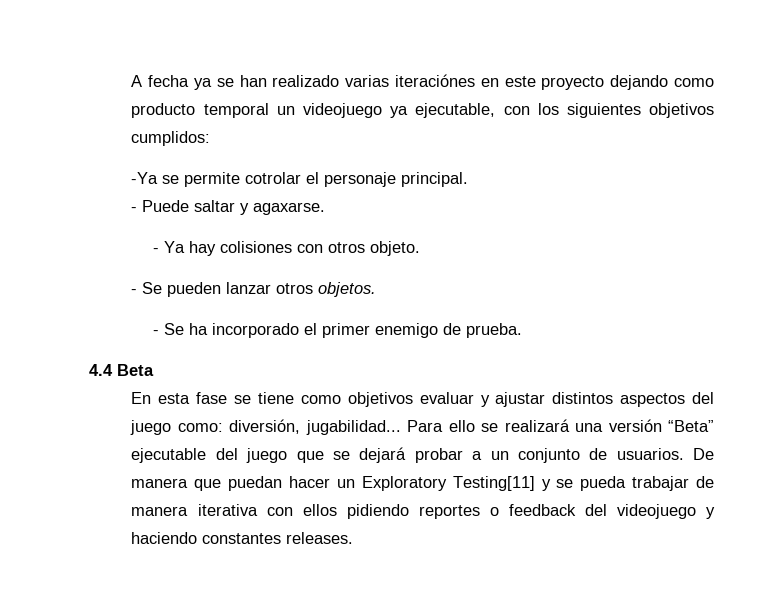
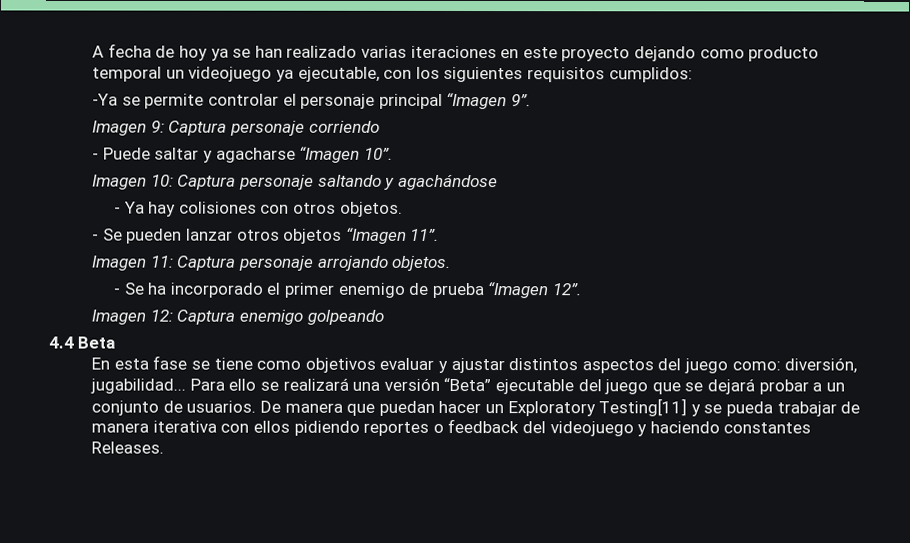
- A fecha ya se han realizado varias iteraciónes en este proyecto dejando como producto temporal un videojuego ya ejecutable, con los siguientes objetivos cumplidos:
+ A fecha de hoy ya se han realizado varias iteraciones en este proyecto dejando como producto temporal un videojuego ya ejecutable, con los siguientes requisitos cumplidos:
- -Ya se permite cotrolar el personaje principal.
- - Puede saltar y agaxarse.
+ -Ya se permite controlar el personaje principal “Imagen 9”.
+ Imagen 9: Captura personaje corriendo
+ - Puede saltar y agacharse “Imagen 10”.
+ Imagen 10: Captura personaje saltando y agachándose
- - Ya hay colisiones con otros objeto.
+ - Ya hay colisiones con otros objetos.
- - Se pueden lanzar otros objetos.
+ - Se pueden lanzar otros objetos “Imagen 11”.
+ Imagen 11: Captura personaje arrojando objetos.
- - Se ha incorporado el primer enemigo de prueba.
+ - Se ha incorporado el primer enemigo de prueba “Imagen 12”.
+ Imagen 12: Captura enemigo golpeando
- De manera que puedan hacer un Exploratory Testing[11] y se pueda trabajar de manera iterativa con ellos pidiendo reportes o feedback del videojuego y haciendo constantes releases.
+ De manera que puedan hacer un Exploratory Testing[11] y se pueda trabajar de manera iterativa con ellos pidiendo reportes o feedback del videojuego y haciendo constantes Releases.

